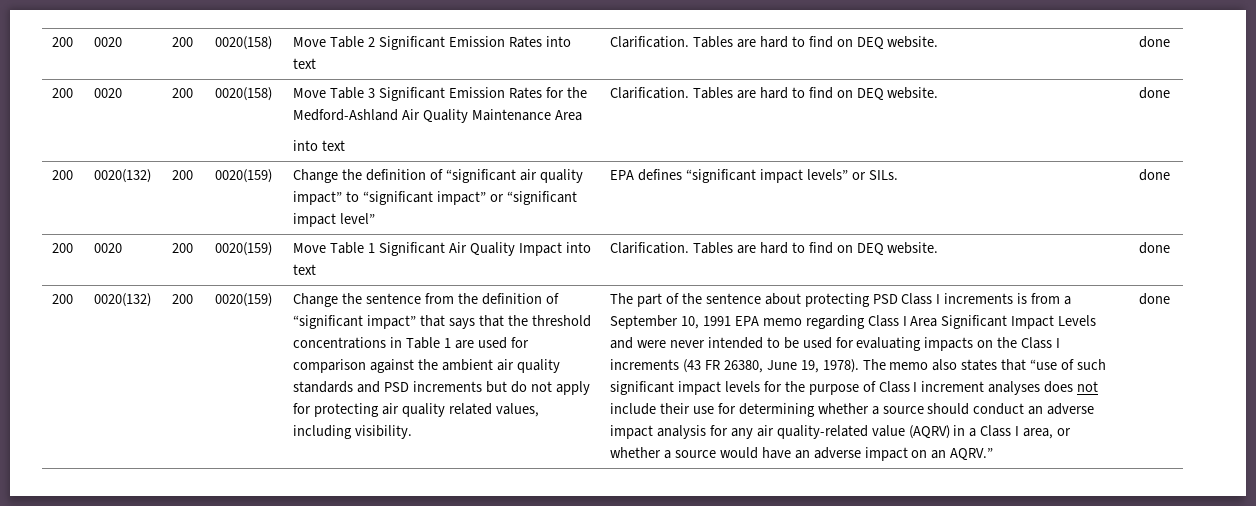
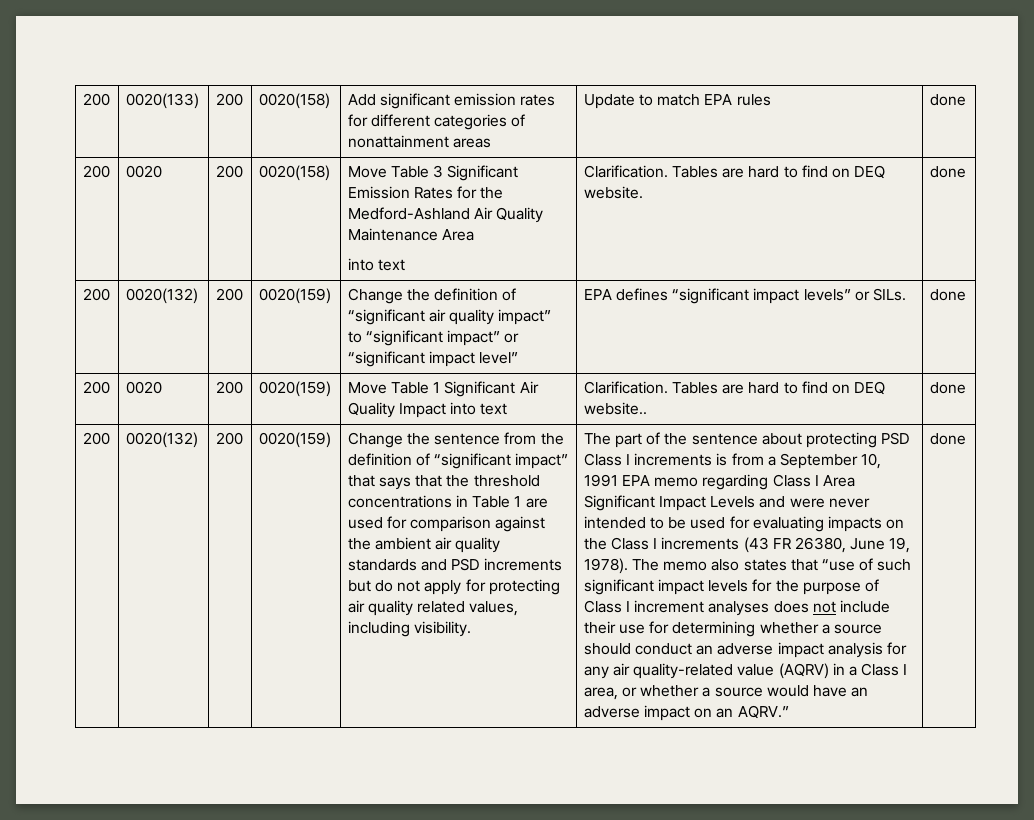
- 200 | 0020 | 200 | 0020(158) | Move Table 2 Significant Emission Rates into text | Clarification. Tables are hard to find on DEQ website. | done
+ 200 | 0020(133) | 200 | 0020(158) | Add significant emission rates for different categories of nonattainment areas | Update to match EPA rules | done
- 200 | 0020 | 200 | 0020(159) | Move Table 1 Significant Air Quality Impact into text | Clarification. Tables are hard to find on DEQ website. | done
+ 200 | 0020 | 200 | 0020(159) | Move Table 1 Significant Air Quality Impact into text | Clarification. Tables are hard to find on DEQ website.. | done

